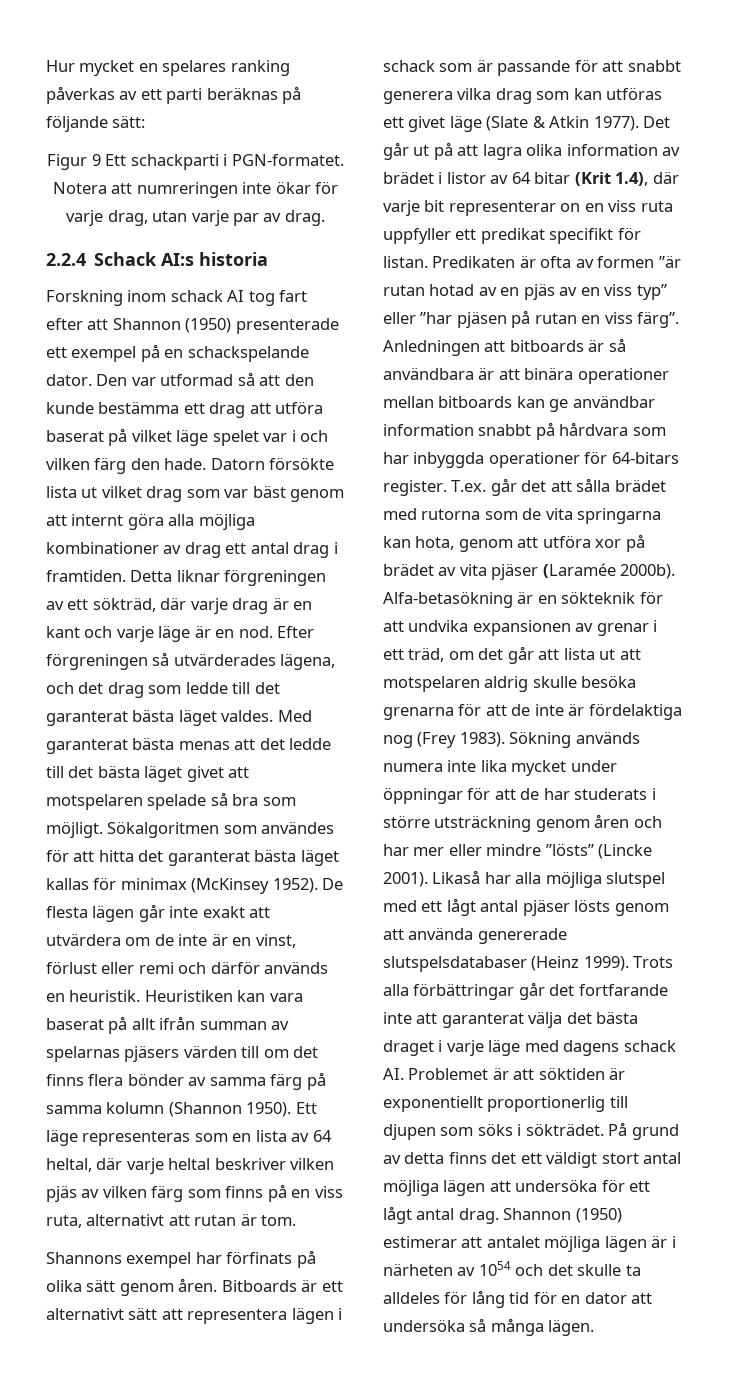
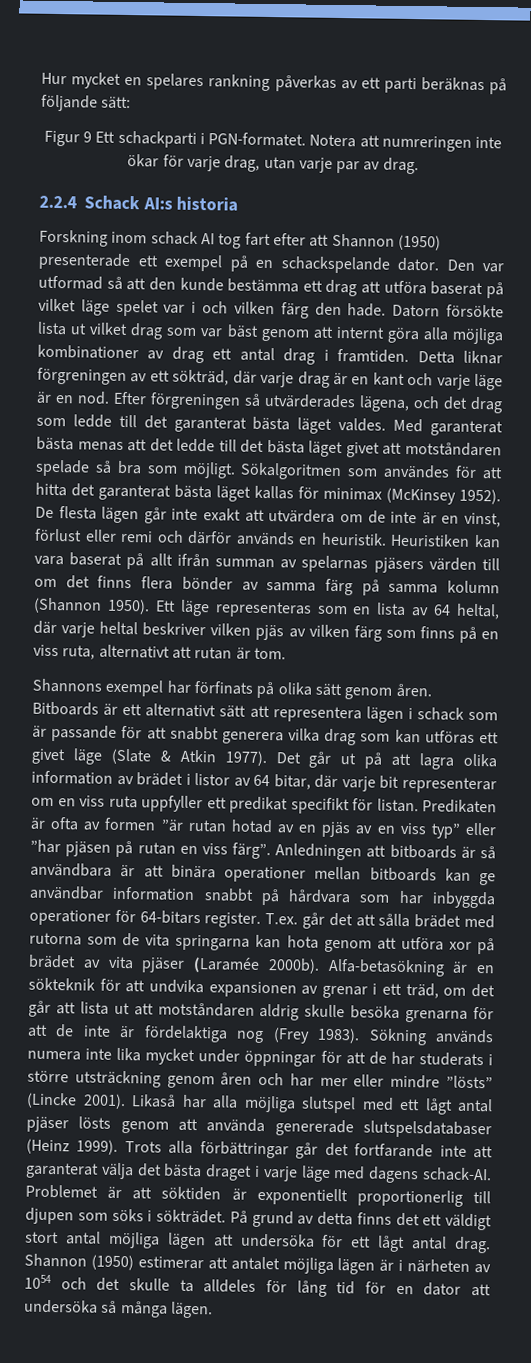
- Hur mycket en spelares ranking påverkas av ett parti beräknas på följande sätt:
+ Hur mycket en spelares rankning påverkas av ett parti beräknas på följande sätt:
- Med garanterat bästa menas att det ledde till det bästa läget givet att motspelaren spelade så bra som möjligt.
+ Med garanterat bästa menas att det ledde till det bästa läget givet att motståndaren spelade så bra som möjligt.
- Det går ut på att lagra olika information av brädet i listor av 64 bitar (Krit 1.4), där varje bit representerar on en viss ruta uppfyller ett predikat specifikt för listan.
+ Det går ut på att lagra olika information av brädet i listor av 64 bitar, där varje bit representerar om en viss ruta uppfyller ett predikat specifikt för listan.
- T.ex. går det att sålla brädet med rutorna som de vita springarna kan hota, genom att utföra xor på brädet av vita pjäser (Laramée 2000b).
+ T.ex. går det att sålla brädet med rutorna som de vita springarna kan hota genom att utföra xor på brädet av vita pjäser (Laramée 2000b).
- Alfa-betasökning är en sökteknik för att undvika expansionen av grenar i ett träd, om det går att lista ut att motspelaren aldrig skulle besöka grenarna för att de inte är fördelaktiga nog (Frey 1983).
+ Alfa-betasökning är en sökteknik för att undvika expansionen av grenar i ett träd, om det går att lista ut att motståndaren aldrig skulle besöka grenarna för att de inte är fördelaktiga nog (Frey 1983).
- Trots alla förbättringar går det fortfarande inte att garanterat välja det bästa draget i varje läge med dagens schack AI. Problemet är att söktiden är exponentiellt proportionerlig till djupen som söks i sökträdet.
+ Trots alla förbättringar går det fortfarande inte att garanterat välja det bästa draget i varje läge med dagens schack-AI. Problemet är att söktiden är exponentiellt proportionerlig till djupen som söks i sökträdet.

